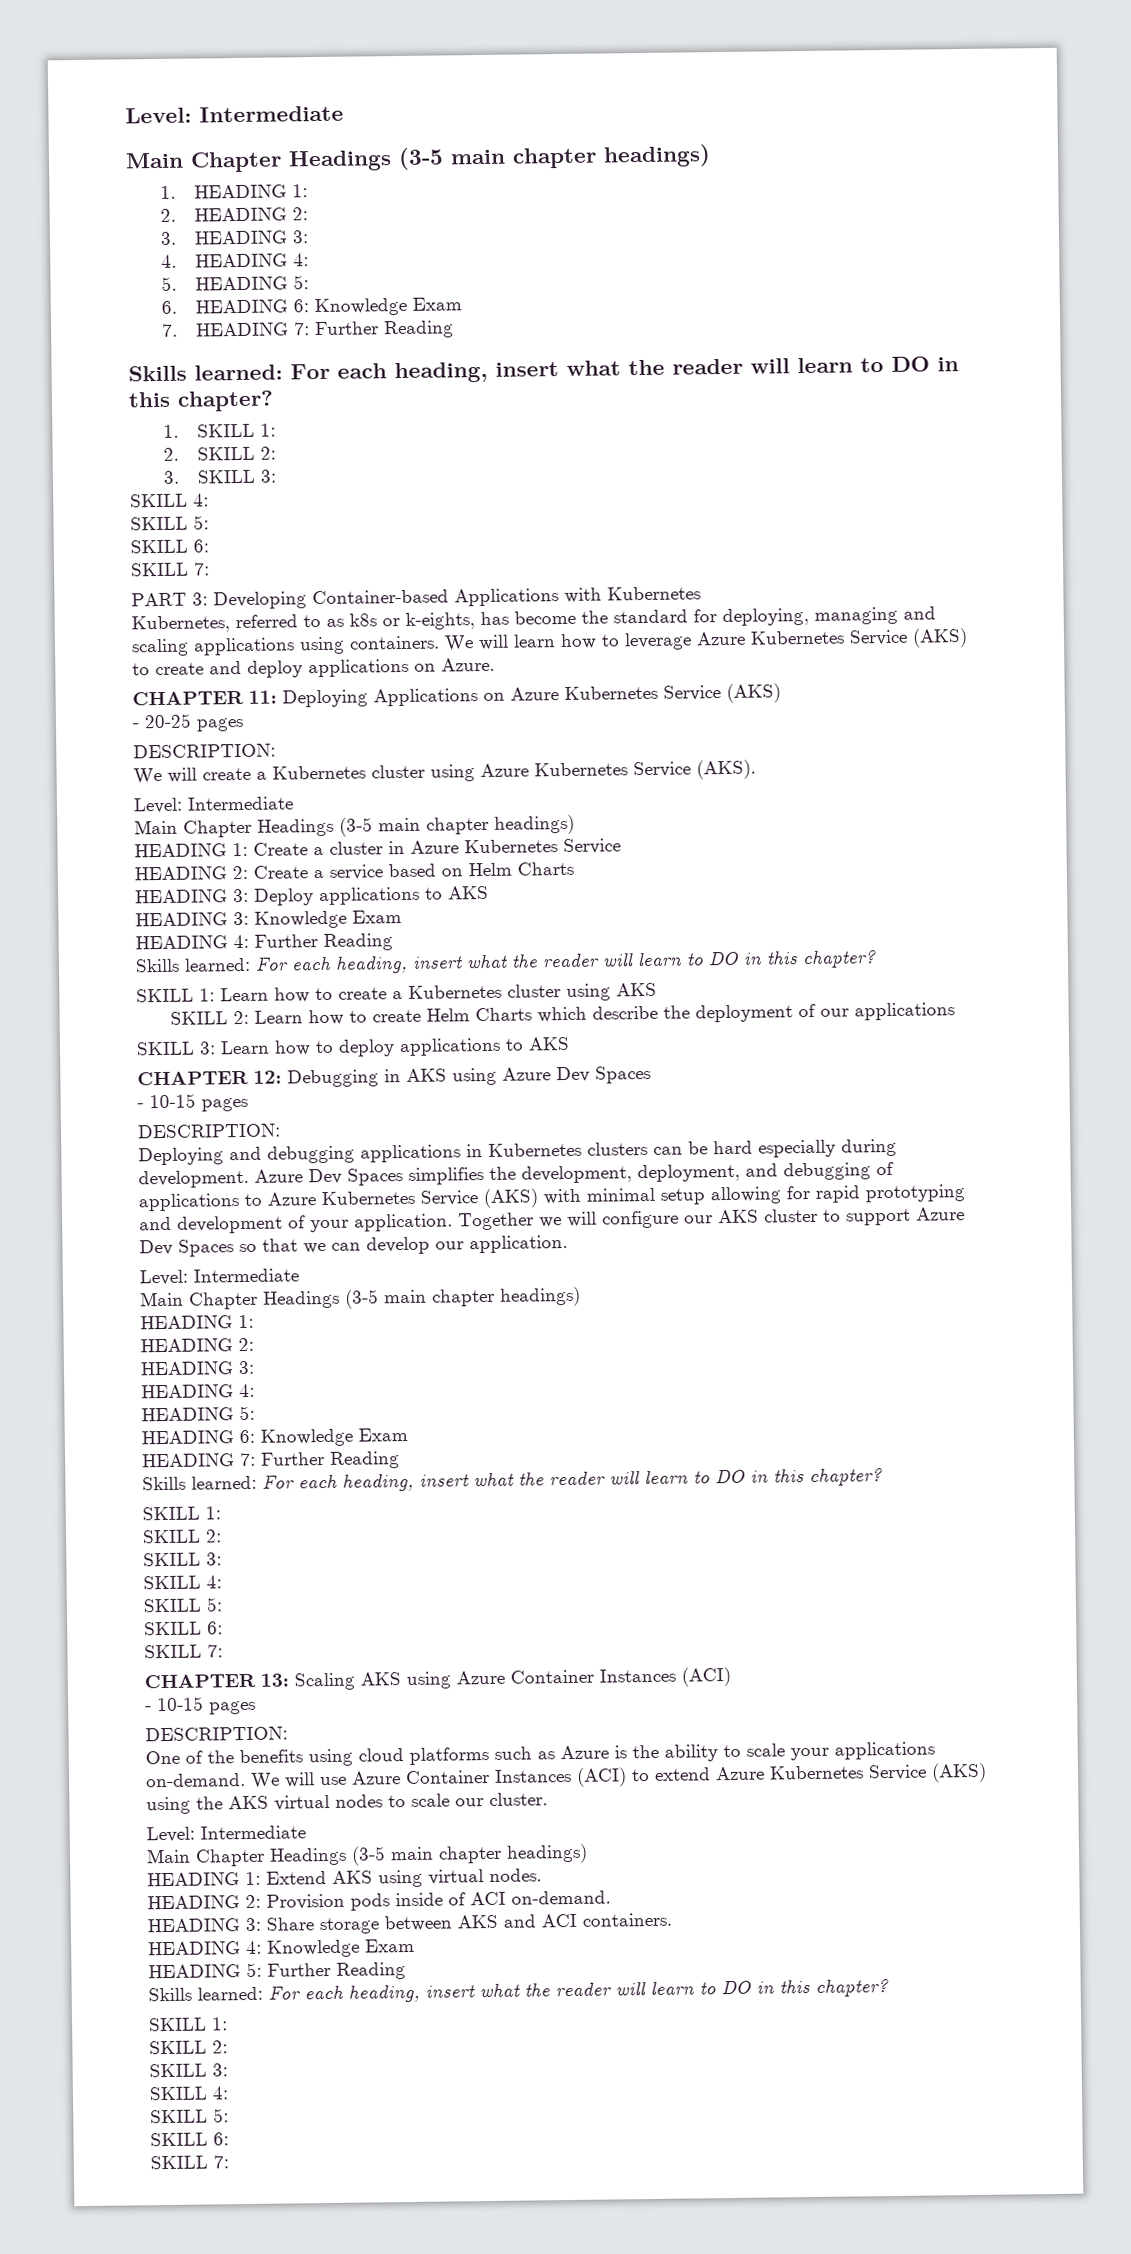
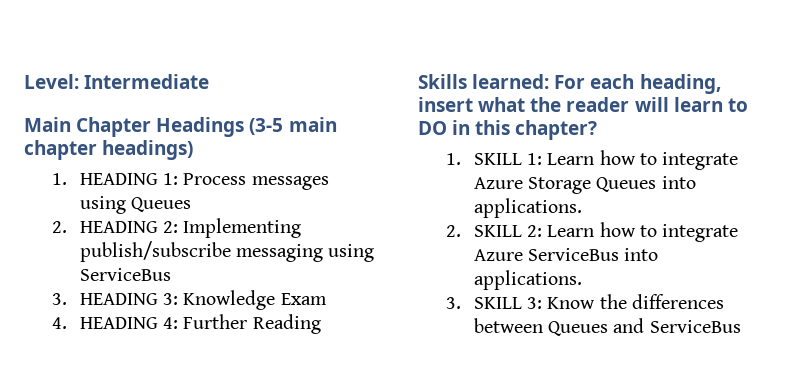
- 1. HEADING 1:
+ 1. HEADING 1: Process messages using Queues
- 2. HEADING 2:
- 3. HEADING 3:
- 4. HEADING 4:
- 5. HEADING 5:
- 6. HEADING 6: Knowledge Exam
- 7. HEADING 7: Further Reading
+ 2. HEADING 2: Implementing publish/subscribe messaging using ServiceBus
+ 3. HEADING 3: Knowledge Exam
+ 4. HEADING 4: Further Reading
- 1. SKILL 1:
- 2. SKILL 2:
- 3. SKILL 3:
- SKILL 4:
- SKILL 5:
- SKILL 6:
- SKILL 7:
- PART 3: Developing Container-based Applications with Kubernetes
- Kubernetes, referred to as k8s or k-eights, has become the standard for deploying, managing and scaling applications using containers. We will learn how to leverage Azure Kubernetes Service (AKS) to create and deploy applications on Azure.
- CHAPTER 11: Deploying Applications on Azure Kubernetes Service (AKS)
- - 20-25 pages
- DESCRIPTION:
- We will create a Kubernetes cluster using Azure Kubernetes Service (AKS).
- Level: Intermediate
- Main Chapter Headings (3-5 main chapter headings)
- HEADING 1: Create a cluster in Azure Kubernetes Service
- HEADING 2: Create a service based on Helm Charts
- HEADING 3: Deploy applications to AKS
- HEADING 3: Knowledge Exam
- HEADING 4: Further Reading
- Skills learned: For each heading, insert what the reader will learn to DO in this chapter?
- SKILL 1: Learn how to create a Kubernetes cluster using AKS
- SKILL 2: Learn how to create Helm Charts which describe the deployment of our applications
- SKILL 3: Learn how to deploy applications to AKS
- CHAPTER 12: Debugging in AKS using Azure Dev Spaces
- - 10-15 pages
- DESCRIPTION:
- Deploying and debugging applications in Kubernetes clusters can be hard especially during development. Azure Dev Spaces simplifies the development, deployment, and debugging of applications to Azure Kubernetes Service (AKS) with minimal setup allowing for rapid prototyping and development of your application. Together we will configure our AKS cluster to support Azure Dev Spaces so that we can develop our application.
- Level: Intermediate
- Main Chapter Headings (3-5 main chapter headings)
- HEADING 1:
- HEADING 2:
- HEADING 3:
- HEADING 4:
- HEADING 5:
- HEADING 6: Knowledge Exam
- HEADING 7: Further Reading
- Skills learned: For each heading, insert what the reader will learn to DO in this chapter?
- SKILL 1:
- SKILL 2:
- SKILL 3:
- SKILL 4:
- SKILL 5:
- SKILL 6:
- SKILL 7:
- CHAPTER 13: Scaling AKS using Azure Container Instances (ACI)
- - 10-15 pages
- DESCRIPTION:
- One of the benefits using cloud platforms such as Azure is the ability to scale your applications on-demand. We will use Azure Container Instances (ACI) to extend Azure Kubernetes Service (AKS) using the AKS virtual nodes to scale our cluster.
- Level: Intermediate
- Main Chapter Headings (3-5 main chapter headings)
- HEADING 1: Extend AKS using virtual nodes.
- HEADING 2: Provision pods inside of ACI on-demand.
- HEADING 3: Share storage between AKS and ACI containers.
- HEADING 4: Knowledge Exam
- HEADING 5: Further Reading
- Skills learned: For each heading, insert what the reader will learn to DO in this chapter?
- SKILL 1:
- SKILL 2:
- SKILL 3:
- SKILL 4:
- SKILL 5:
- SKILL 6:
- SKILL 7:
+ 1. SKILL 1: Learn how to integrate Azure Storage Queues into applications.
+ 2. SKILL 2: Learn how to integrate Azure ServiceBus into applications.
+ 3. SKILL 3: Know the differences between Queues and ServiceBus

